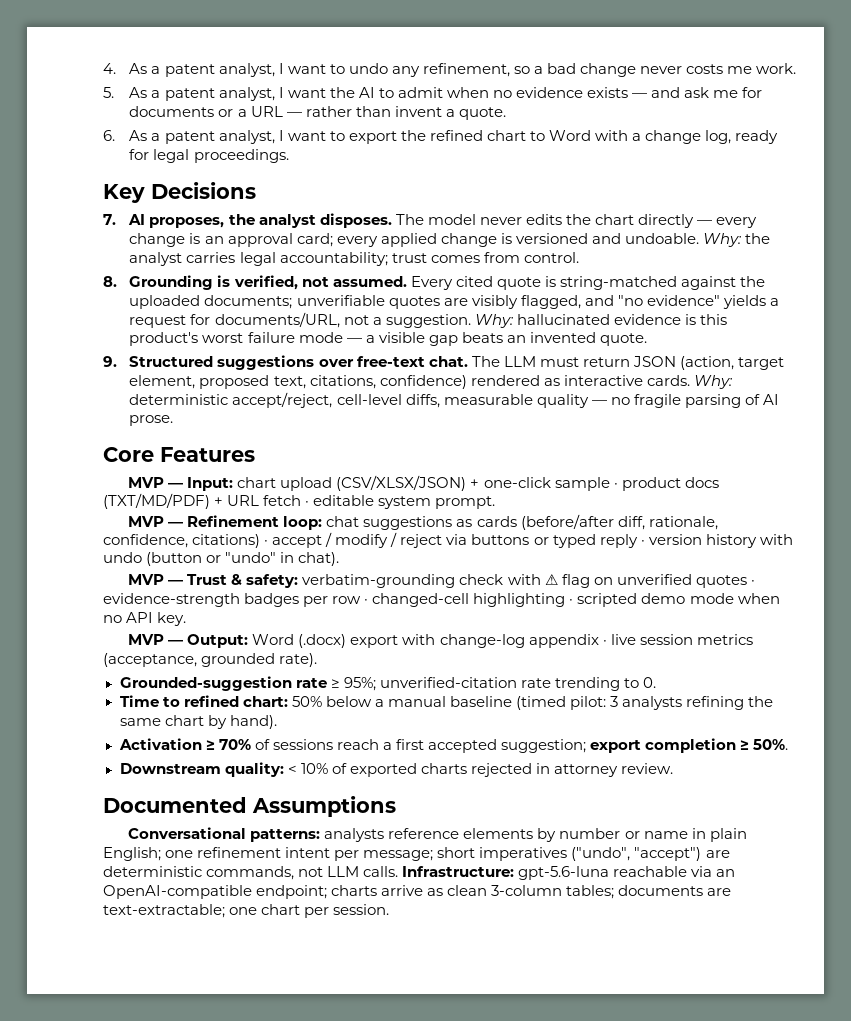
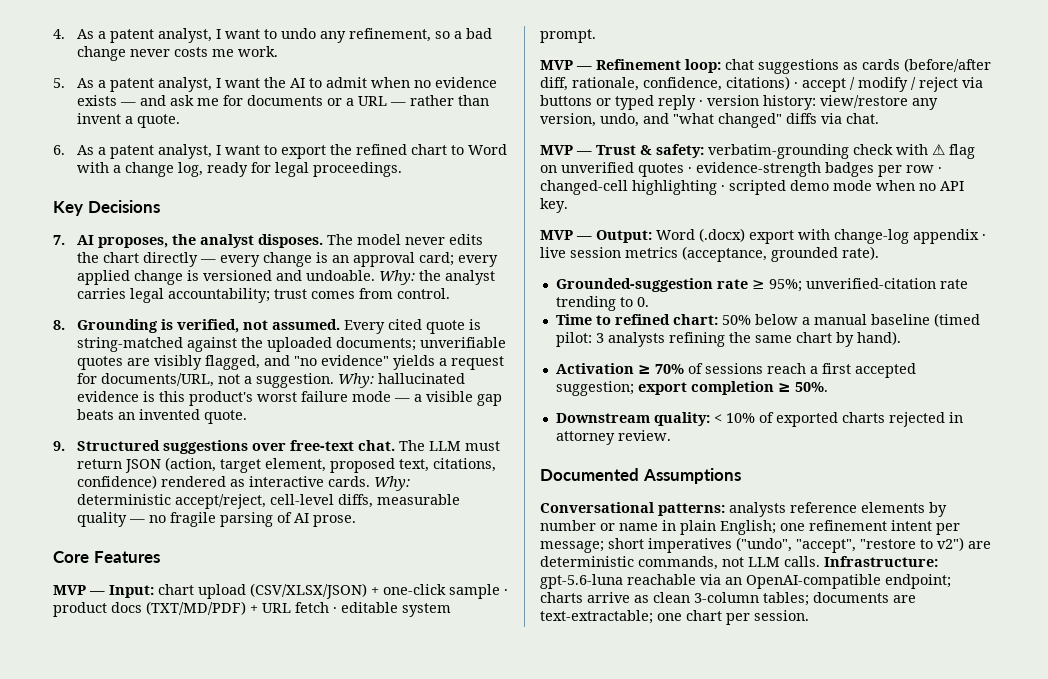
- MVP — Refinement loop: chat suggestions as cards (before/after diff, rationale, confidence, citations) · accept / modify / reject via buttons or typed reply · version history with undo (button or "undo" in chat).
+ MVP — Refinement loop: chat suggestions as cards (before/after diff, rationale, confidence, citations) · accept / modify / reject via buttons or typed reply · version history: view/restore any version, undo, and "what changed" diffs via chat.
- Conversational patterns: analysts reference elements by number or name in plain English; one refinement intent per message; short imperatives ("undo", "accept") are deterministic commands, not LLM calls.
+ Conversational patterns: analysts reference elements by number or name in plain English; one refinement intent per message; short imperatives ("undo", "accept", "restore to v2") are deterministic commands, not LLM calls.

